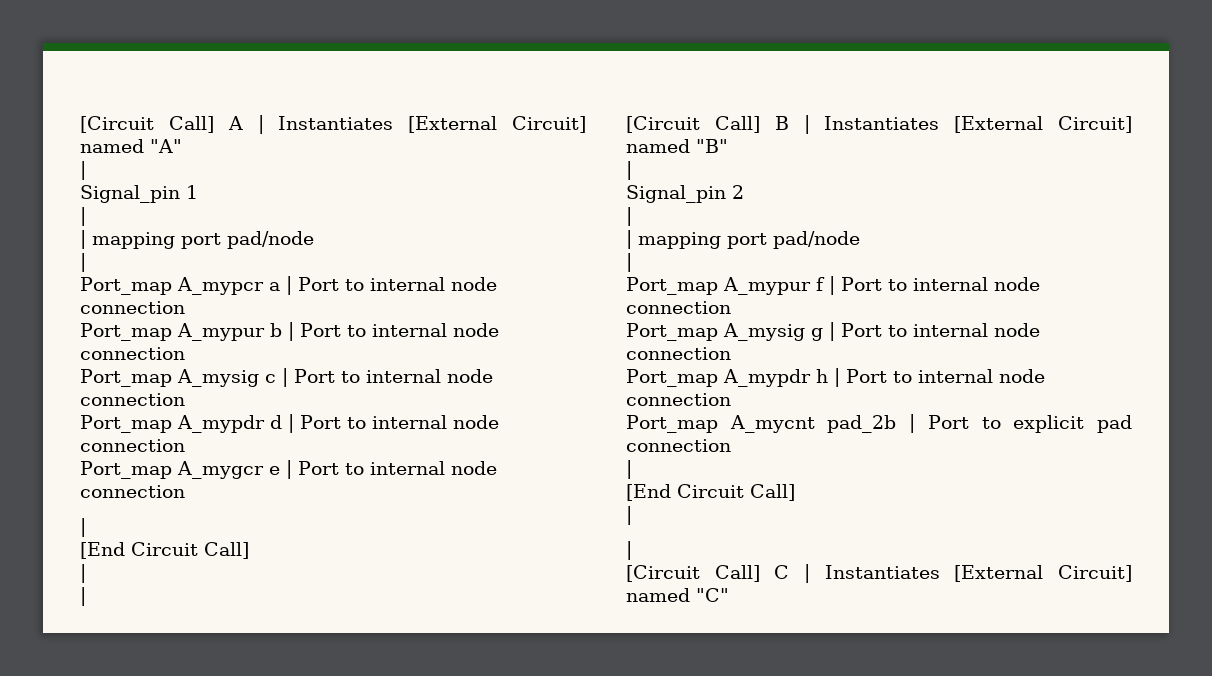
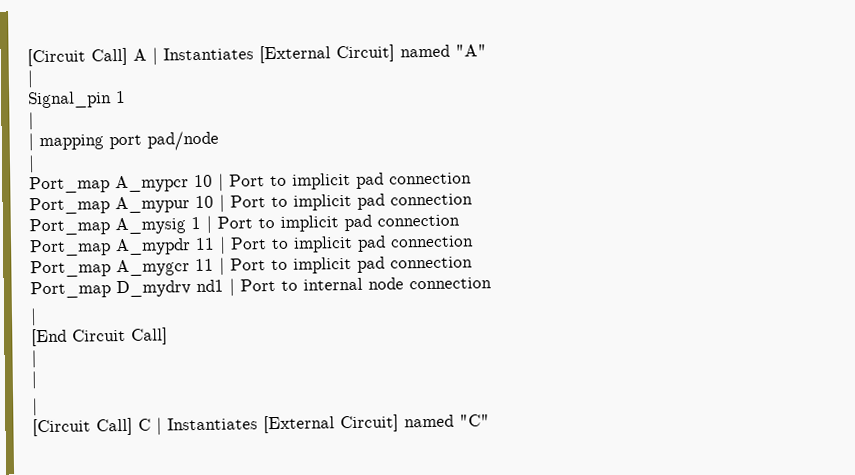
- Port_map A_mypcr a | Port to internal node connection
+ Port_map A_mypcr 10 | Port to implicit pad connection
- Port_map A_mypur b | Port to internal node connection
- Port_map A_mysig c | Port to internal node connection
- Port_map A_mypdr d | Port to internal node connection
+ Port_map A_mypur 10 | Port to implicit pad connection
+ Port_map A_mysig 1 | Port to implicit pad connection
+ Port_map A_mypdr 11 | Port to implicit pad connection
- Port_map A_mygcr e | Port to internal node connection
+ Port_map A_mygcr 11 | Port to implicit pad connection
+ Port_map D_mydrv nd1 | Port to internal node connection
- [Circuit Call] B | Instantiates [External Circuit] named "B"
- |
- Signal_pin 2
- |
- | mapping port pad/node
- |
- Port_map A_mypur f | Port to internal node connection
- Port_map A_mysig g | Port to internal node connection
- Port_map A_mypdr h | Port to internal node connection
- Port_map A_mycnt pad_2b | Port to explicit pad connection
- |
- [End Circuit Call]
- |

